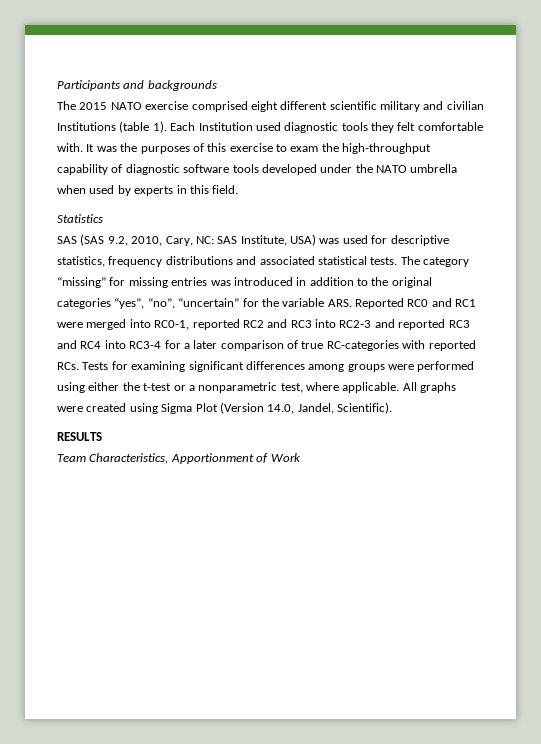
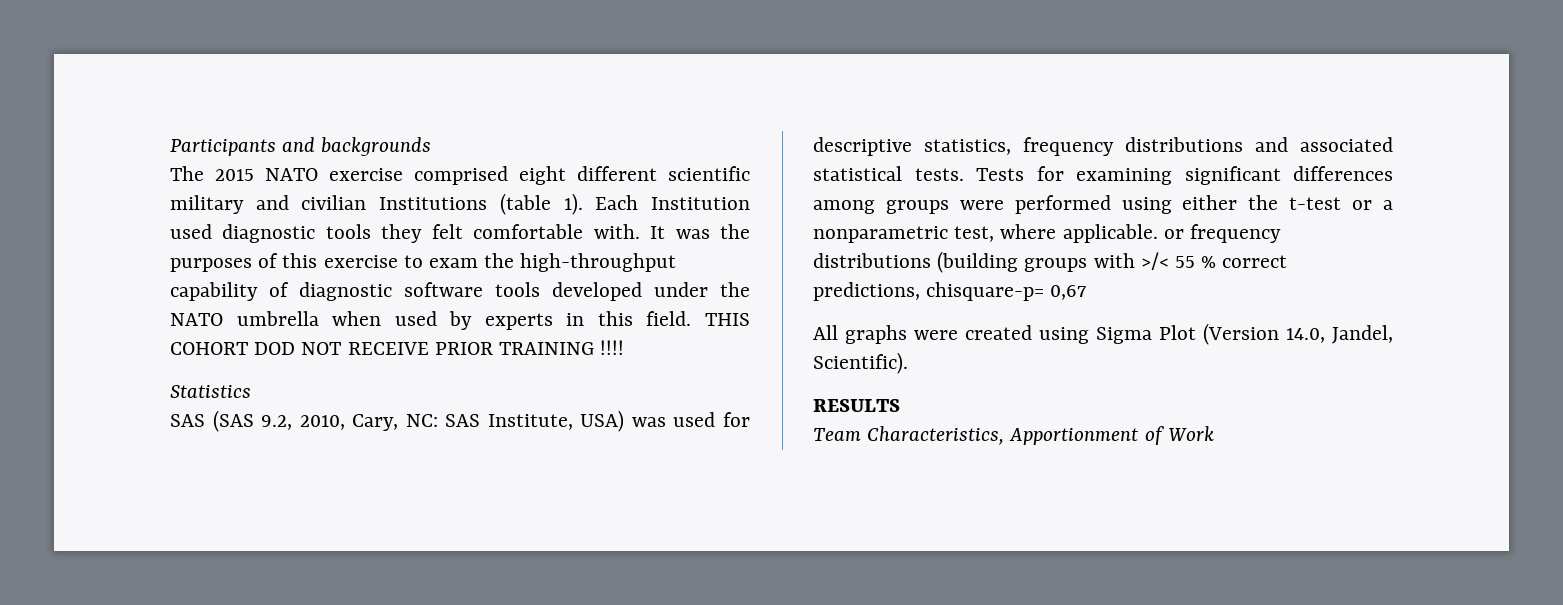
+ THIS COHORT DOD NOT RECEIVE PRIOR TRAINING !!!!
- The category “missing” for missing entries was introduced in addition to the original categories “yes”, “no”, “uncertain” for the variable ARS. Reported RC0 and RC1 were merged into RC0-1, reported RC2 and RC3 into RC2-3 and reported RC3 and RC4 into RC3-4 for a later comparison of true RC-categories with reported RCs. Tests for examining significant differences among groups were performed using either the t-test or a nonparametric test, where applicable. All graphs were created using Sigma Plot (Version 14.0, Jandel, Scientific).
+ Tests for examining significant differences among groups were performed using either the t-test or a nonparametric test, where applicable. or frequency distributions (building groups with >/< 55 % correct predictions, chisquare-p= 0,67
+ All graphs were created using Sigma Plot (Version 14.0, Jandel, Scientific).

